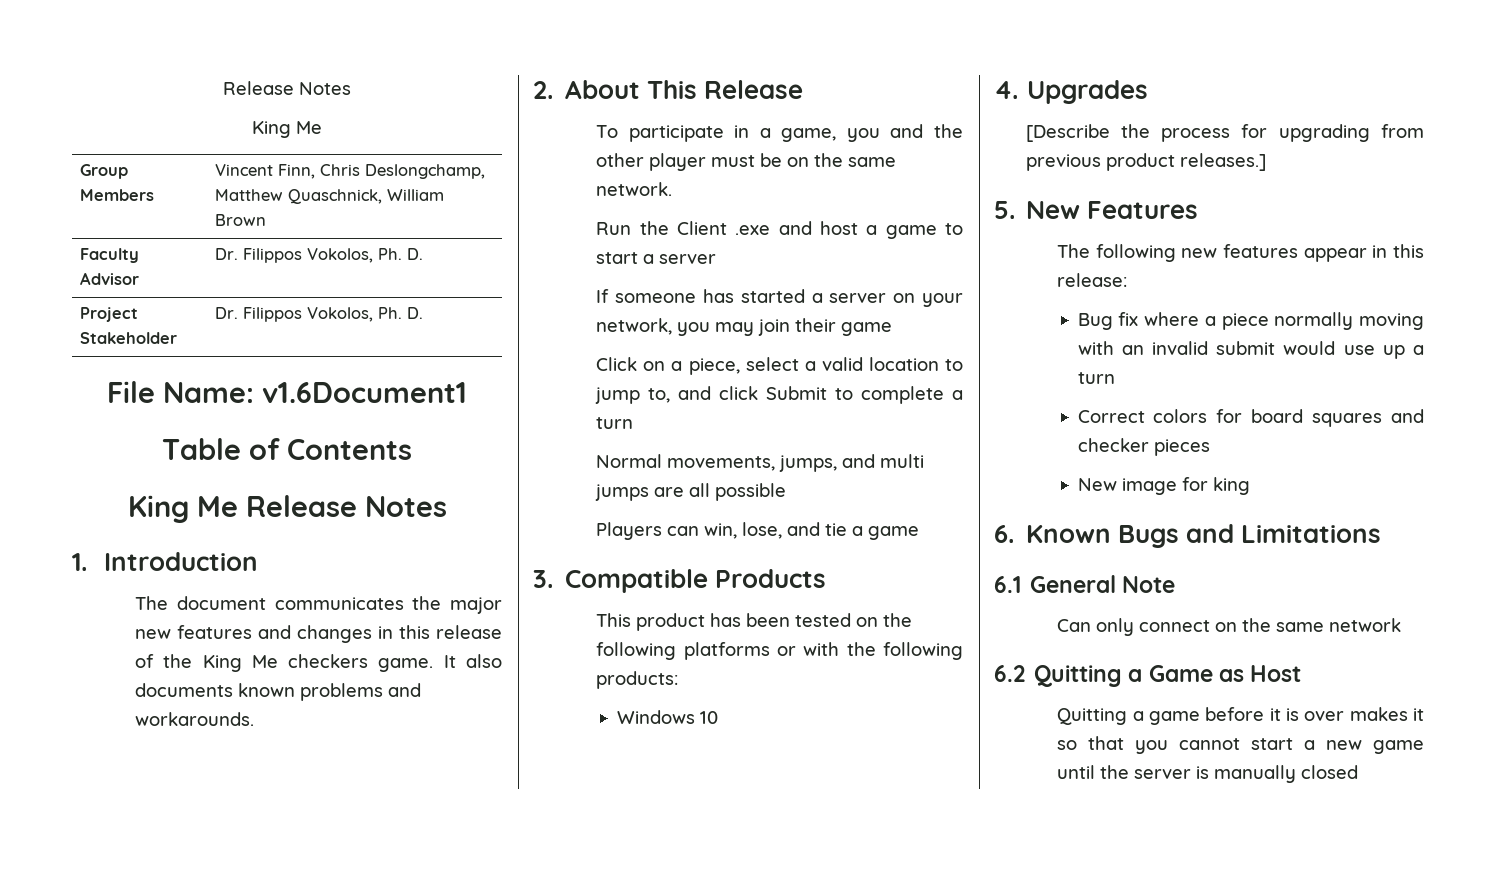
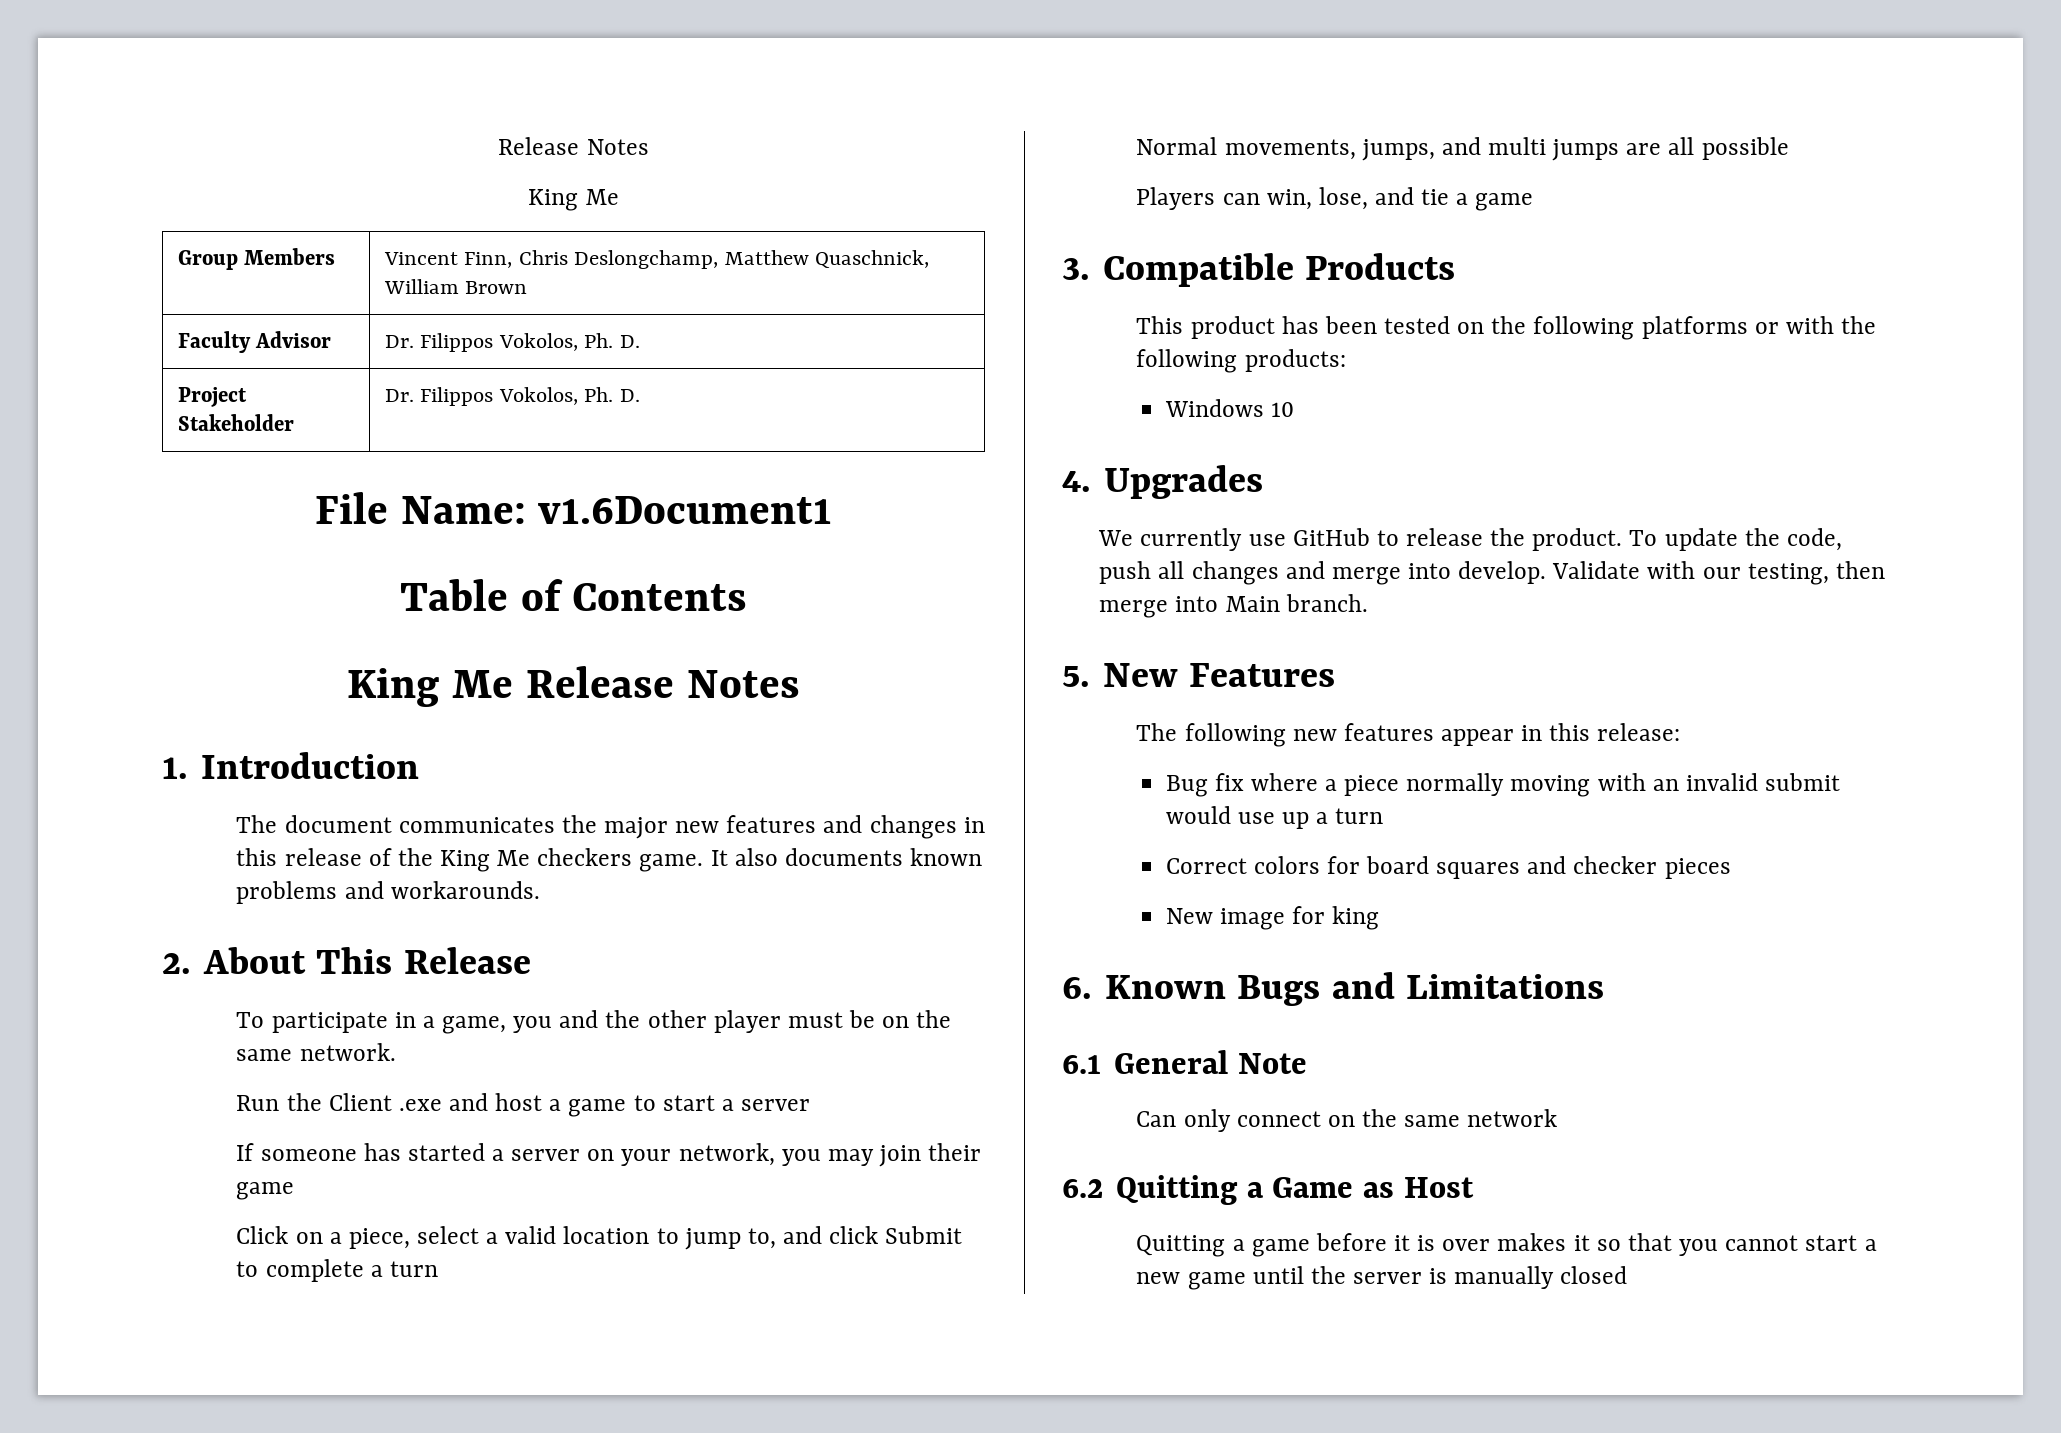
- [Describe the process for upgrading from previous product releases.]
+ We currently use GitHub to release the product. To update the code, push all changes and merge into develop. Validate with our testing, then merge into Main branch.

